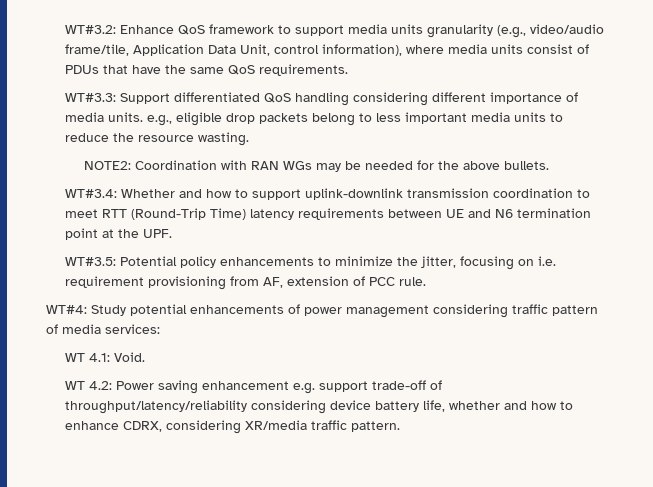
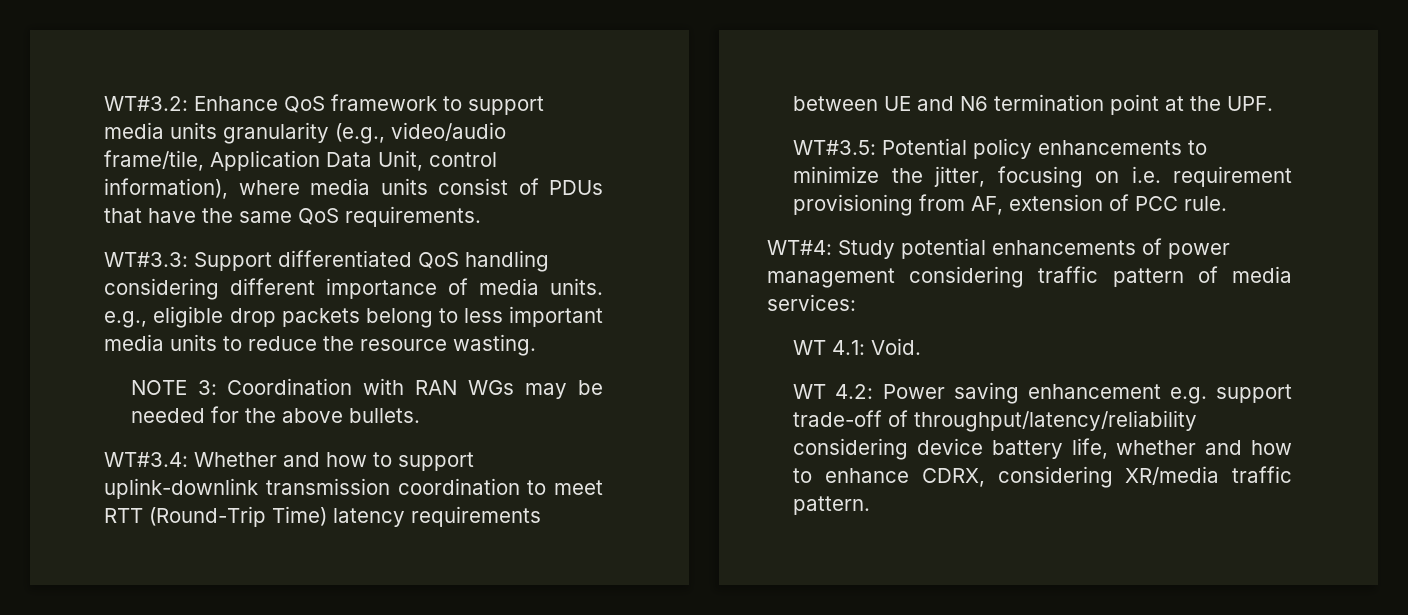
- NOTE2: Coordination with RAN WGs may be needed for the above bullets.
+ NOTE 3: Coordination with RAN WGs may be needed for the above bullets.

